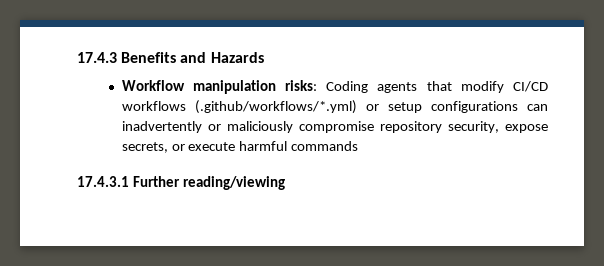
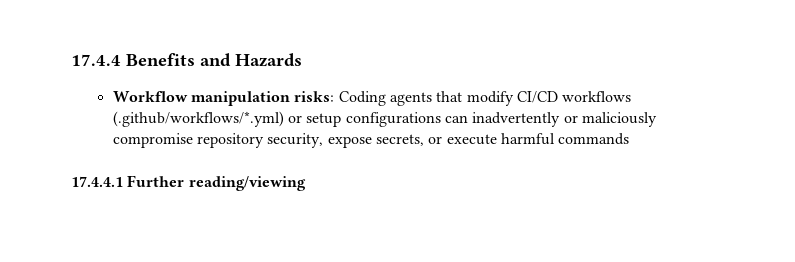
- 17.4.3 Benefits and Hazards
+ 17.4.4 Benefits and Hazards
- 17.4.3.1 Further reading/viewing
+ 17.4.4.1 Further reading/viewing

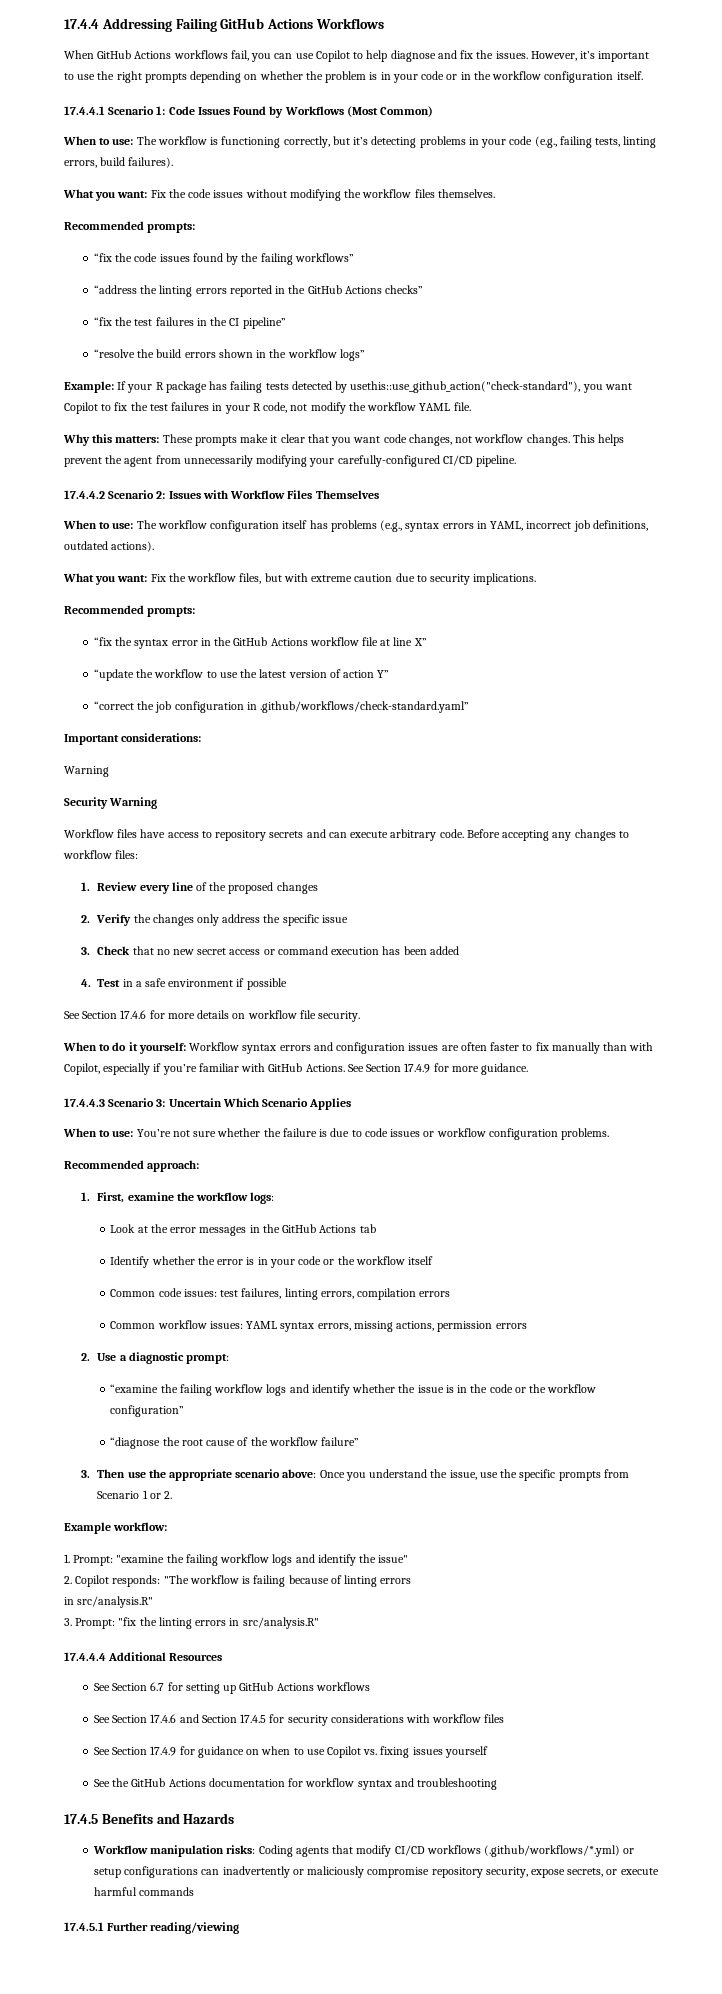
- 17.4.4 Benefits and Hazards
+ 17.4.4 Addressing Failing GitHub Actions Workflows
+ When GitHub Actions workflows fail, you can use Copilot to help diagnose and fix the issues. However, it’s important to use the right prompts depending on whether the problem is in your code or in the workflow configuration itself.
+ 17.4.4.1 Scenario 1: Code Issues Found by Workflows (Most Common)
+ When to use: The workflow is functioning correctly, but it’s detecting problems in your code (e.g., failing tests, linting errors, build failures).
+ What you want: Fix the code issues without modifying the workflow files themselves.
+ Recommended prompts:
+ “fix the code issues found by the failing workflows”
+ “address the linting errors reported in the GitHub Actions checks”
+ “fix the test failures in the CI pipeline”
+ “resolve the build errors shown in the workflow logs”
+ Example: If your R package has failing tests detected by usethis::use_github_action("check-standard"), you want Copilot to fix the test failures in your R code, not modify the workflow YAML file.
+ Why this matters: These prompts make it clear that you want code changes, not workflow changes. This helps prevent the agent from unnecessarily modifying your carefully-configured CI/CD pipeline.
+ 17.4.4.2 Scenario 2: Issues with Workflow Files Themselves
+ When to use: The workflow configuration itself has problems (e.g., syntax errors in YAML, incorrect job definitions, outdated actions).
+ What you want: Fix the workflow files, but with extreme caution due to security implications.
+ Recommended prompts:
+ “fix the syntax error in the GitHub Actions workflow file at line X”
+ “update the workflow to use the latest version of action Y”
+ “correct the job configuration in .github/workflows/check-standard.yaml”
+ Important considerations:
+ Warning
+ Security Warning
+ Workflow files have access to repository secrets and can execute arbitrary code. Before accepting any changes to workflow files:
+ 1. Review every line of the proposed changes
+ 2. Verify the changes only address the specific issue
+ 3. Check that no new secret access or command execution has been added
+ 4. Test in a safe environment if possible
+ See Section 17.4.6 for more details on workflow file security.
+ When to do it yourself: Workflow syntax errors and configuration issues are often faster to fix manually than with Copilot, especially if you’re familiar with GitHub Actions. See Section 17.4.9 for more guidance.
+ 17.4.4.3 Scenario 3: Uncertain Which Scenario Applies
+ When to use: You’re not sure whether the failure is due to code issues or workflow configuration problems.
+ Recommended approach:
+ 1. First, examine the workflow logs:
+ Look at the error messages in the GitHub Actions tab
+ Identify whether the error is in your code or the workflow itself
+ Common code issues: test failures, linting errors, compilation errors
+ Common workflow issues: YAML syntax errors, missing actions, permission errors
+ 2. Use a diagnostic prompt:
+ “examine the failing workflow logs and identify whether the issue is in the code or the workflow configuration”
+ “diagnose the root cause of the workflow failure”
+ 3. Then use the appropriate scenario above: Once you understand the issue, use the specific prompts from Scenario 1 or 2.
+ Example workflow:
+ 1. Prompt: "examine the failing workflow logs and identify the issue"
+ 2. Copilot responds: "The workflow is failing because of linting errors
+ in src/analysis.R"
+ 3. Prompt: "fix the linting errors in src/analysis.R"
+ 17.4.4.4 Additional Resources
+ See Section 6.7 for setting up GitHub Actions workflows
+ See Section 17.4.6 and Section 17.4.5 for security considerations with workflow files
+ See Section 17.4.9 for guidance on when to use Copilot vs. fixing issues yourself
+ See the GitHub Actions documentation for workflow syntax and troubleshooting
+ 17.4.5 Benefits and Hazards
- 17.4.4.1 Further reading/viewing
+ 17.4.5.1 Further reading/viewing

